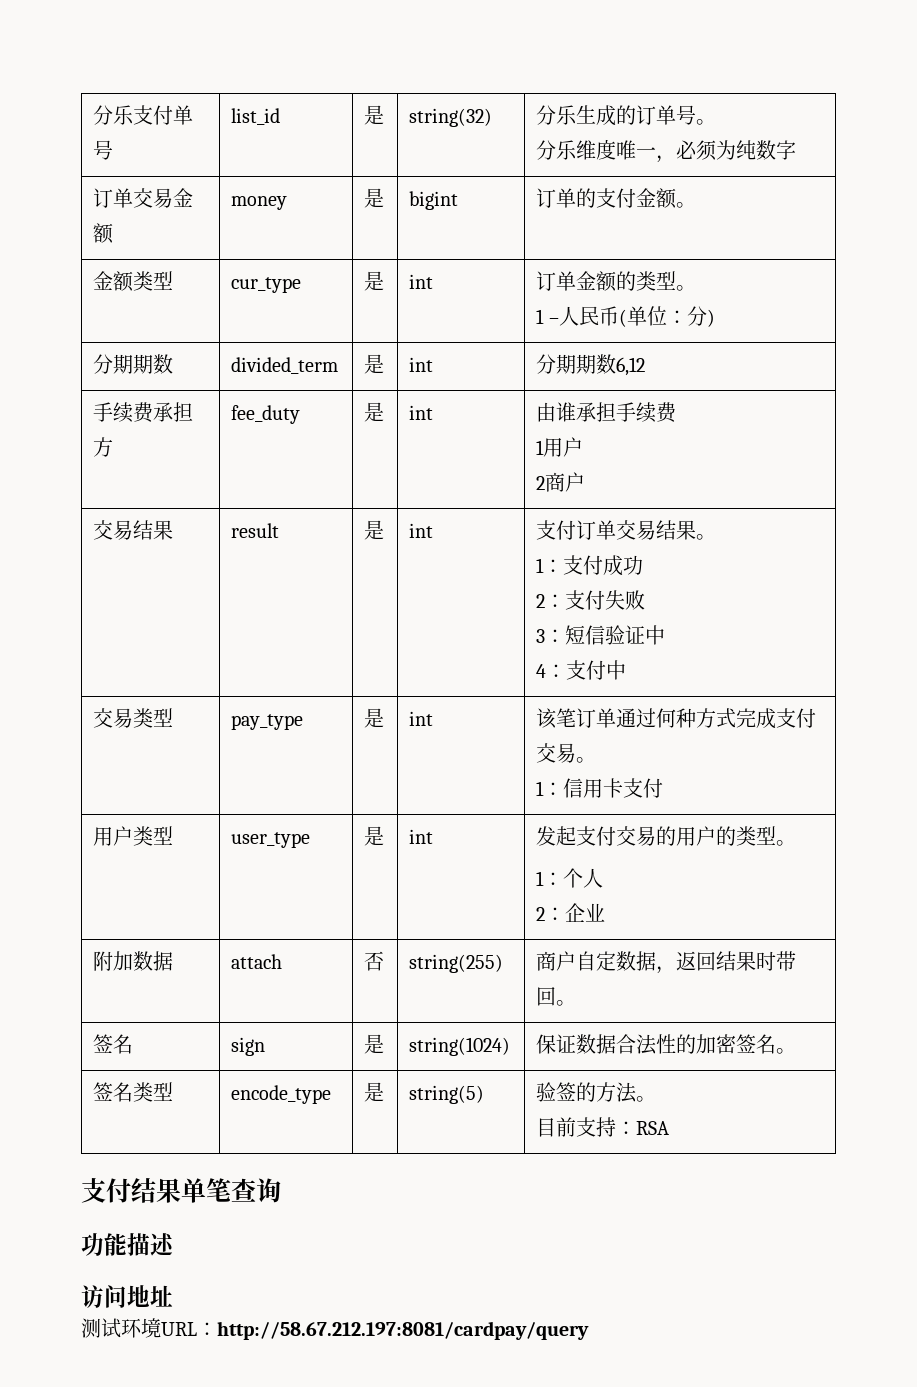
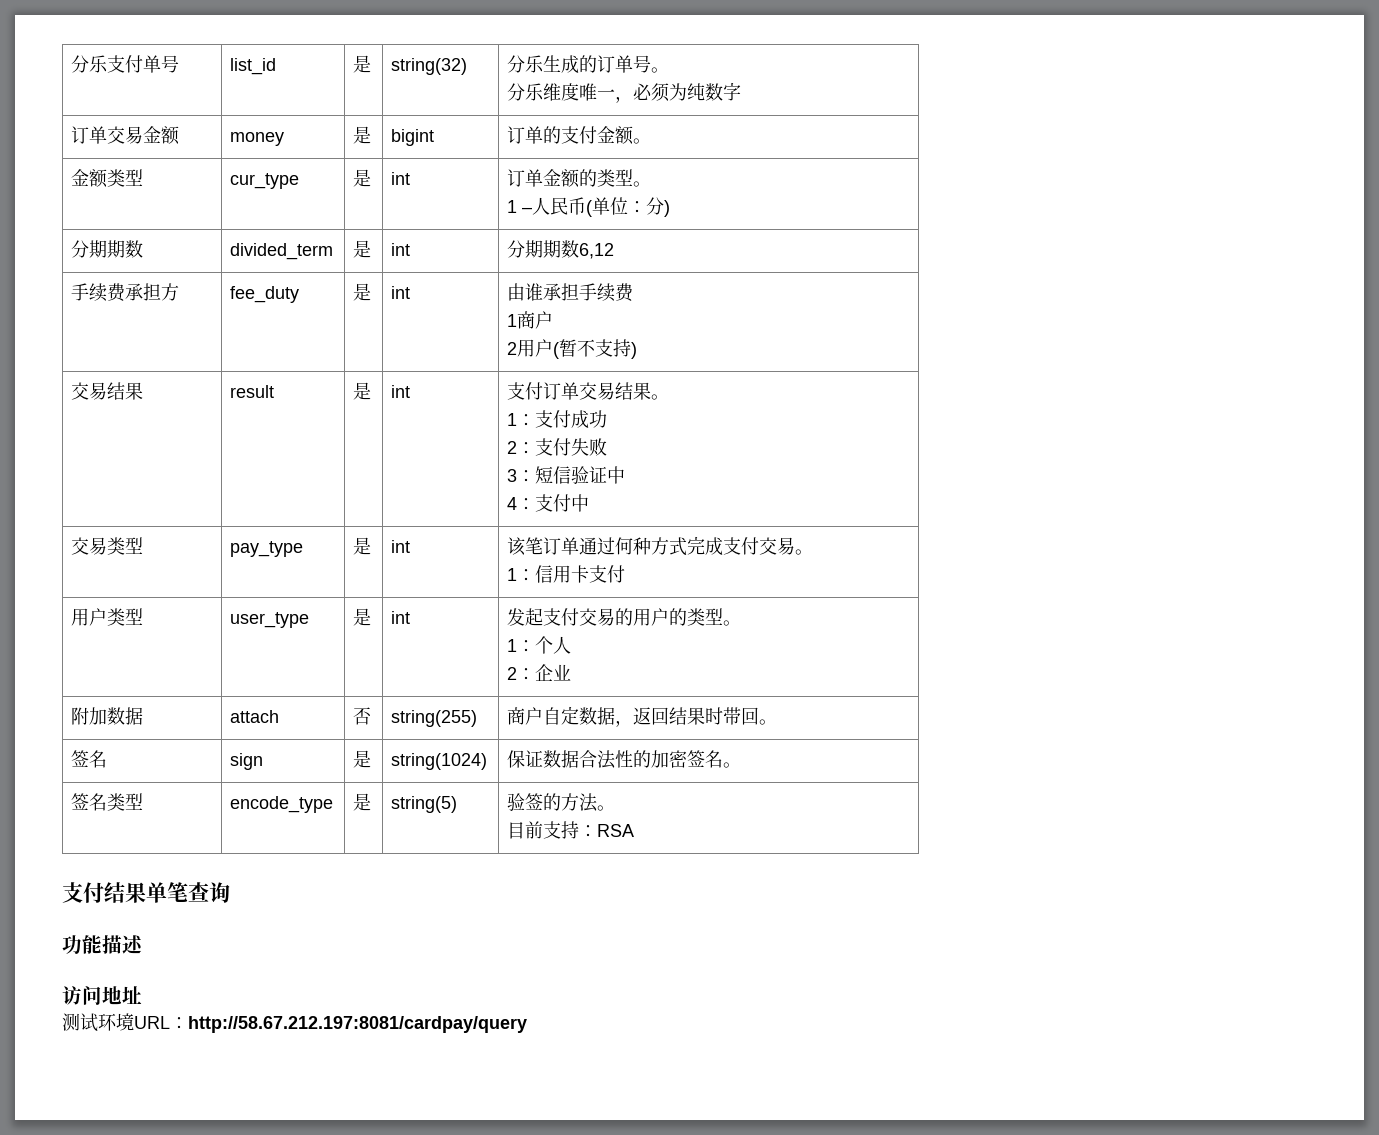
  手续费承担方 | fee_duty | 是 | int | 由谁承担手续费
- 1用户
- 2商户
+ 1商户
+ 2用户(暂不支持)

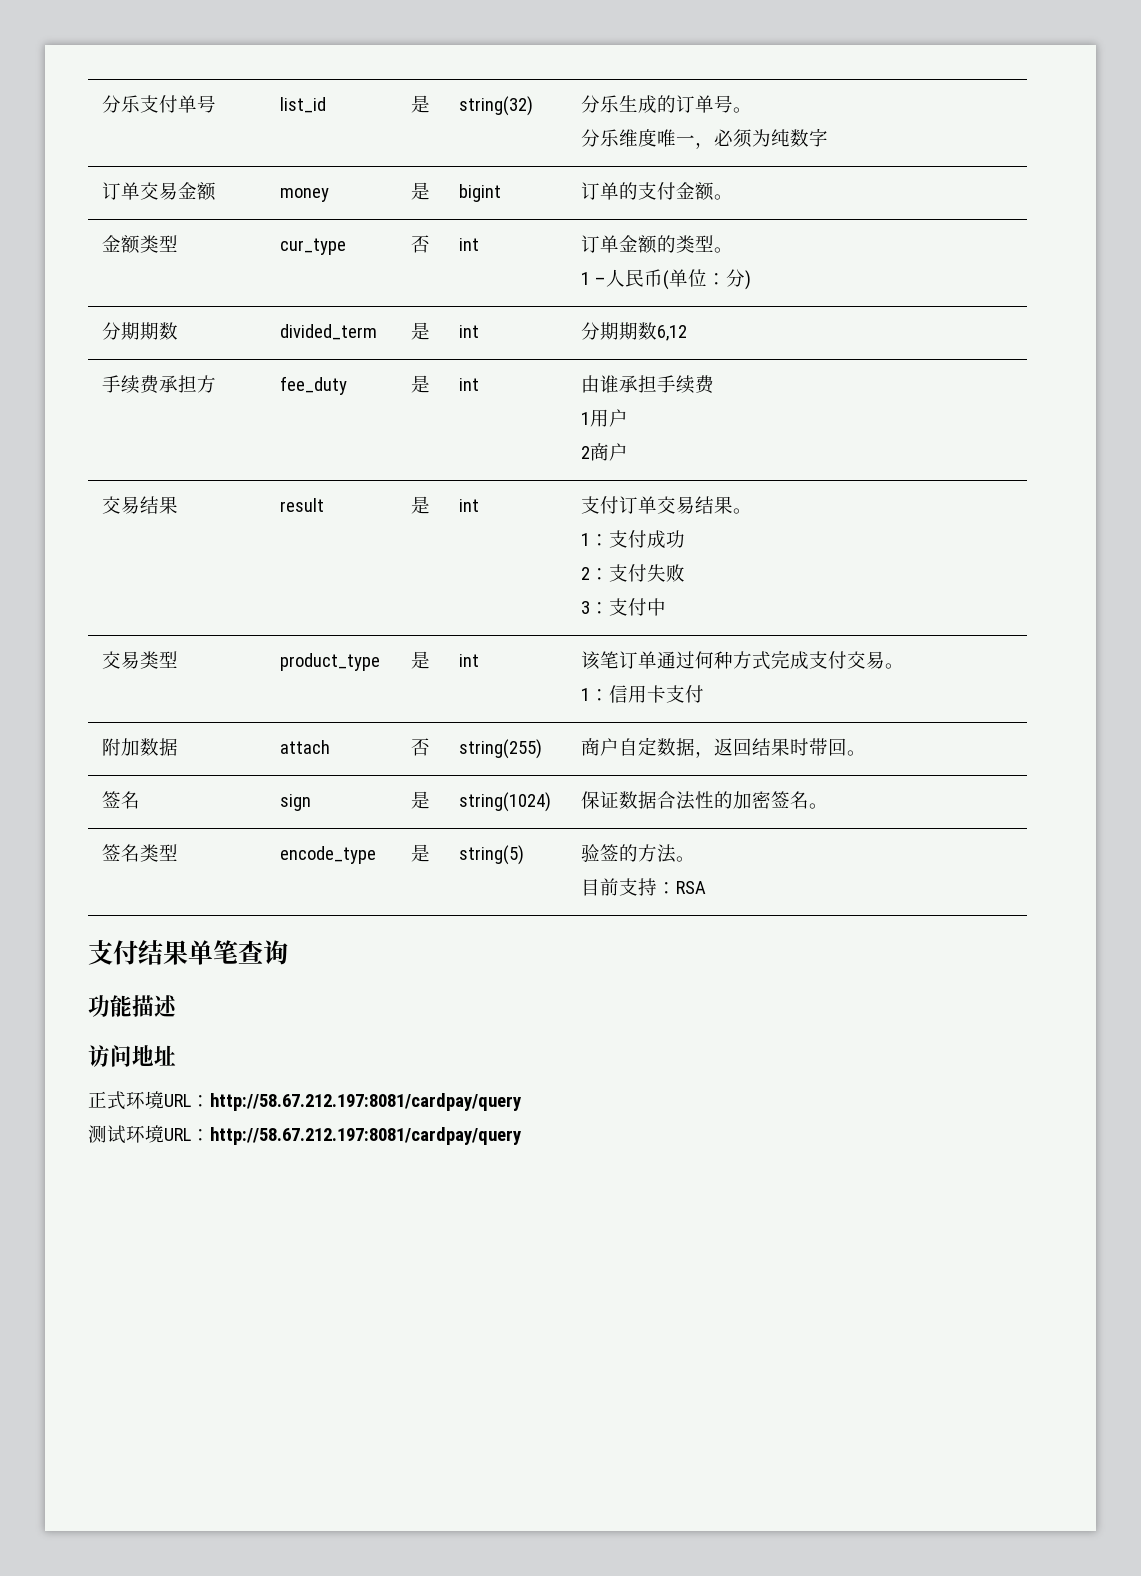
- 金额类型 | cur_type | 是 | int | 订单金额的类型。
+ 金额类型 | cur_type | 否 | int | 订单金额的类型。
  手续费承担方 | fee_duty | 是 | int | 由谁承担手续费
- 1商户
- 2用户(暂不支持)
+ 1用户
+ 2商户
  交易结果 | result | 是 | int | 支付订单交易结果。
  1：支付成功
  2：支付失败
- 3：短信验证中
- 4：支付中
+ 3：支付中
- 交易类型 | pay_type | 是 | int | 该笔订单通过何种方式完成支付交易。
+ 交易类型 | product_type | 是 | int | 该笔订单通过何种方式完成支付交易。
- 用户类型 | user_type | 是 | int | 发起支付交易的用户的类型。
- 1：个人
- 2：企业
+ 正式环境URL：http://58.67.212.197:8081/cardpay/query

